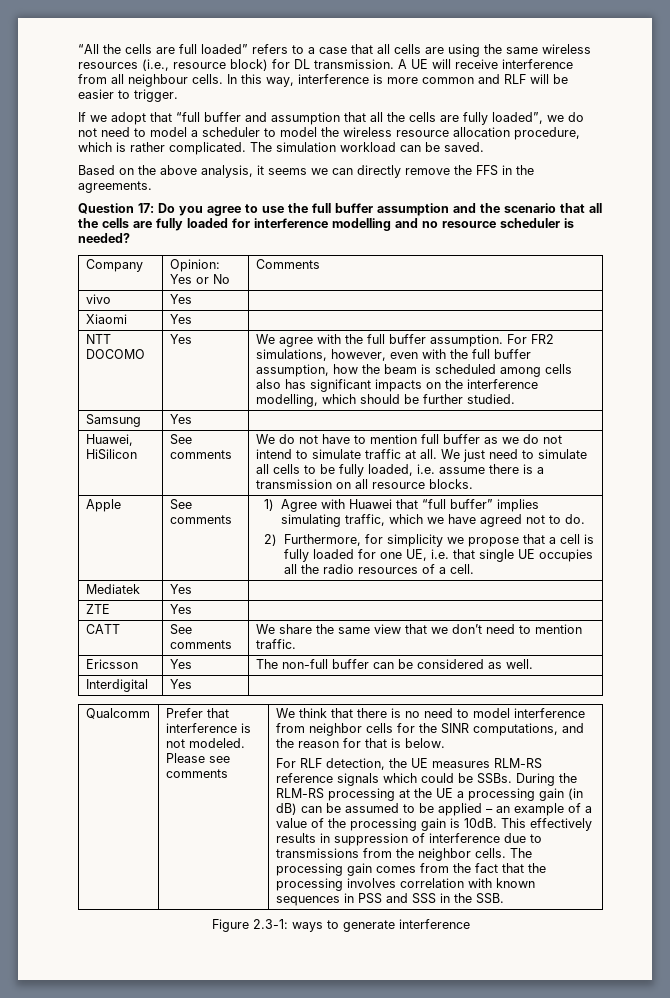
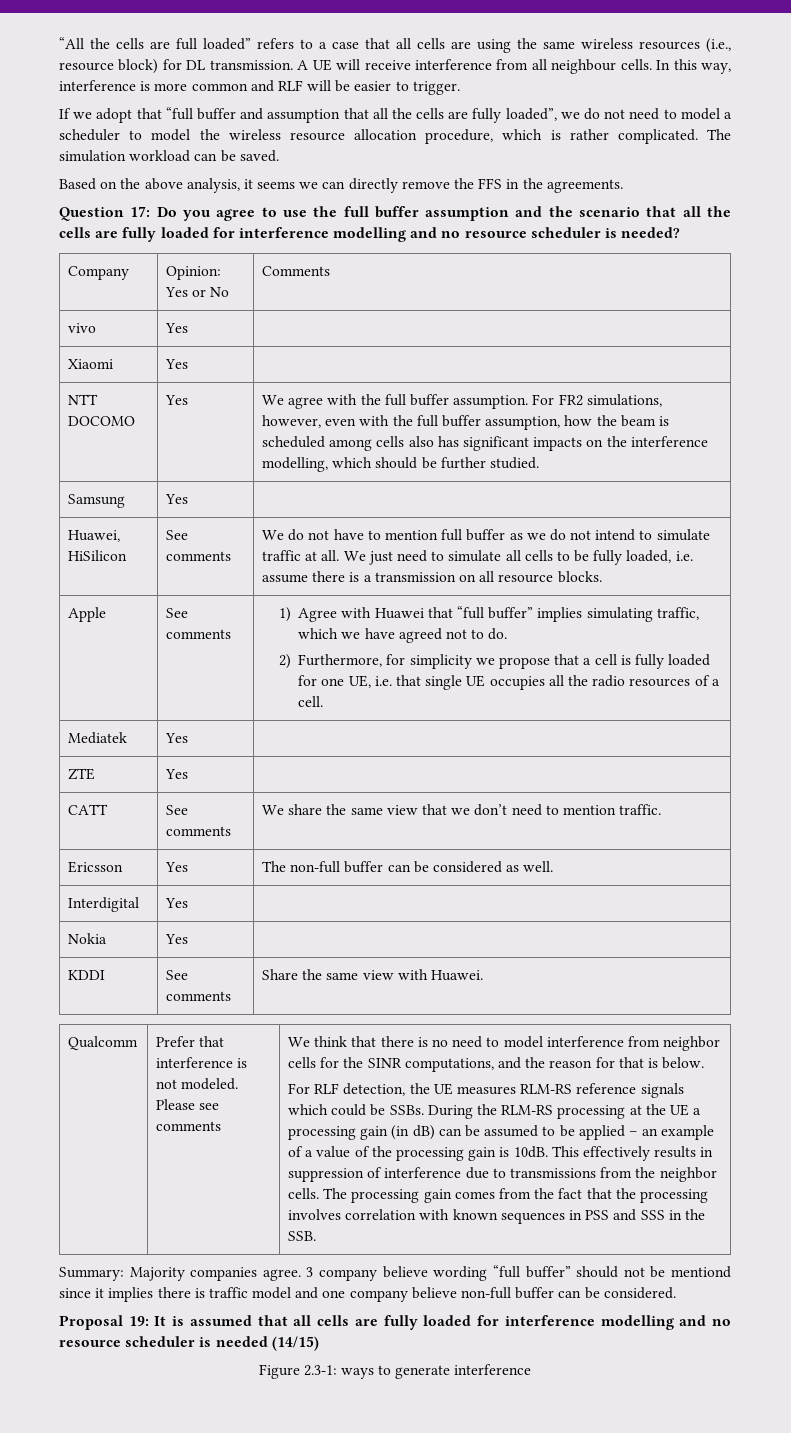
+ Nokia | Yes |
+ KDDI | See comments | Share the same view with Huawei.
+ Summary: Majority companies agree. 3 company believe wording “full buffer” should not be mentiond since it implies there is traffic model and one company believe non-full buffer can be considered.
+ Proposal 19: It is assumed that all cells are fully loaded for interference modelling and no resource scheduler is needed (14/15)

